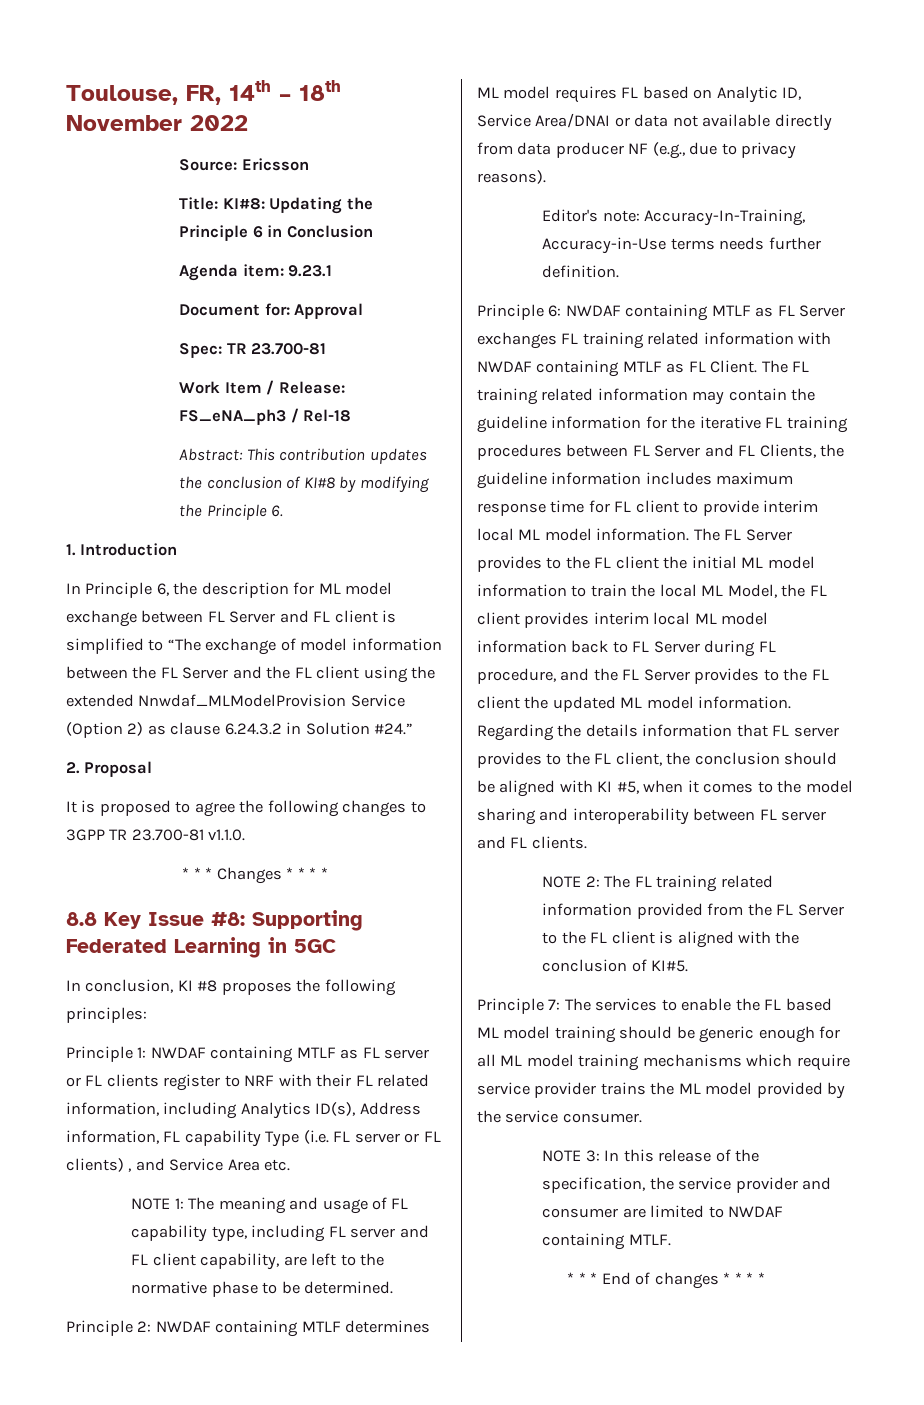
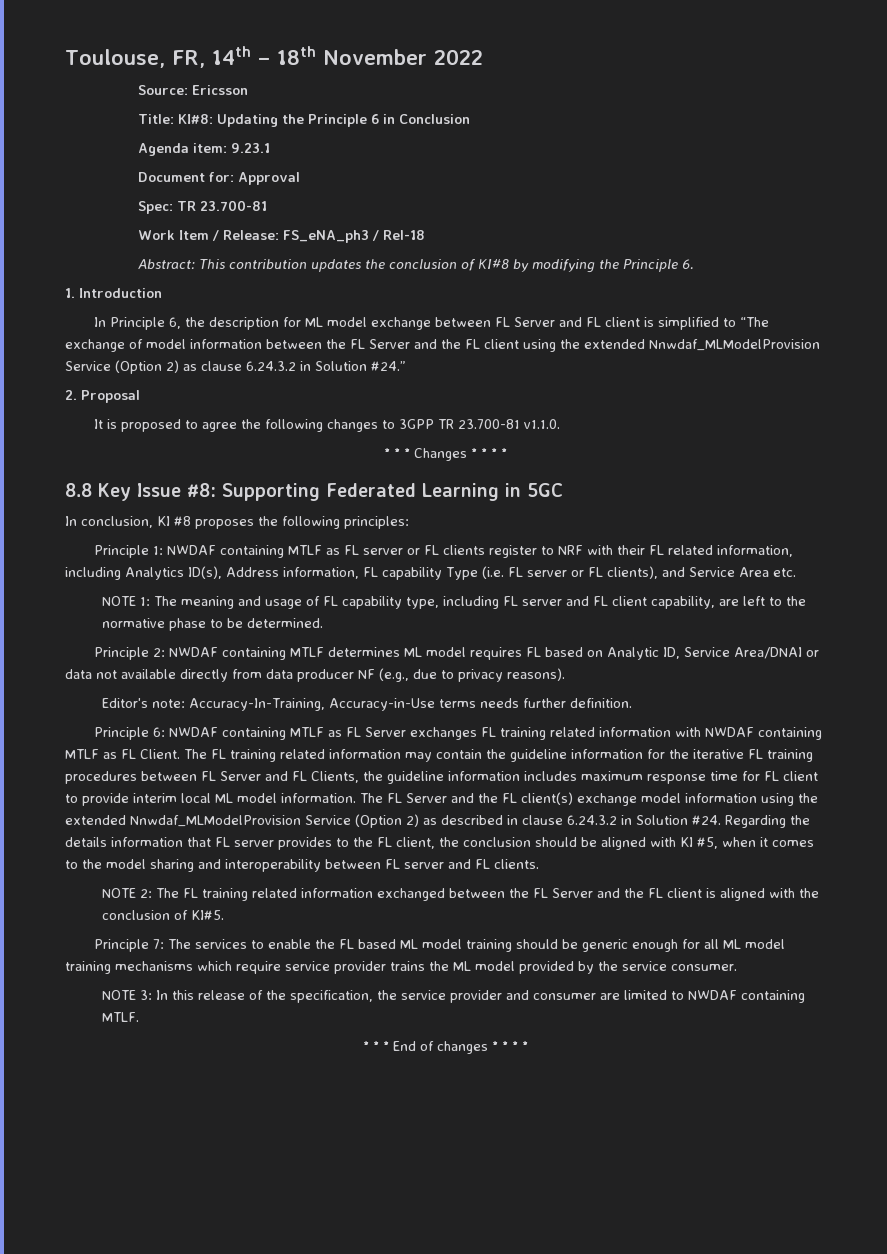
- Principle 1: NWDAF containing MTLF as FL server or FL clients register to NRF with their FL related information, including Analytics ID(s), Address information, FL capability Type (i.e. FL server or FL clients) , and Service Area etc.
+ Principle 1: NWDAF containing MTLF as FL server or FL clients register to NRF with their FL related information, including Analytics ID(s), Address information, FL capability Type (i.e. FL server or FL clients), and Service Area etc.
- The FL Server provides to the FL client the initial ML model information to train the local ML Model, the FL client provides interim local ML model information back to FL Server during FL procedure, and the FL Server provides to the FL client the updated ML model information.
+ The FL Server and the FL client(s) exchange model information using the extended Nnwdaf_MLModelProvision Service (Option 2) as described in clause 6.24.3.2 in Solution #24.
- NOTE 2: The FL training related information provided from the FL Server to the FL client is aligned with the conclusion of KI#5.
+ NOTE 2: The FL training related information exchanged between the FL Server and the FL client is aligned with the conclusion of KI#5.

